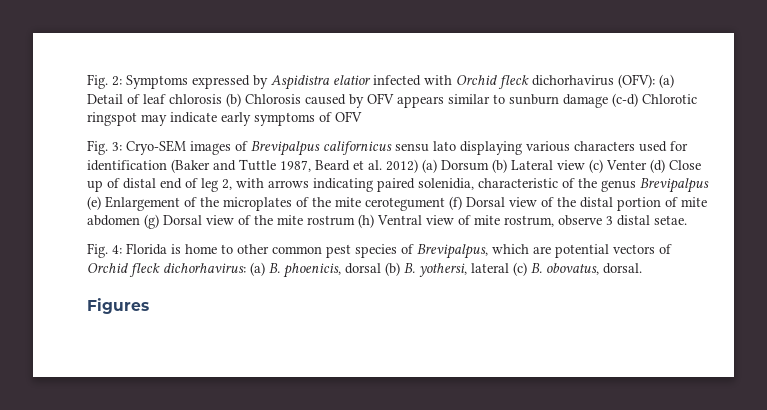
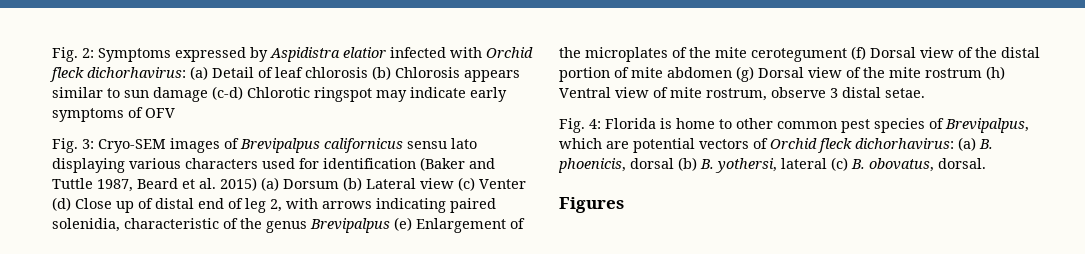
- Fig. 2: Symptoms expressed by Aspidistra elatior infected with Orchid fleck dichorhavirus (OFV): (a) Detail of leaf chlorosis (b) Chlorosis caused by OFV appears similar to sunburn damage (c-d) Chlorotic ringspot may indicate early symptoms of OFV
+ Fig. 2: Symptoms expressed by Aspidistra elatior infected with Orchid fleck dichorhavirus: (a) Detail of leaf chlorosis (b) Chlorosis appears similar to sun damage (c-d) Chlorotic ringspot may indicate early symptoms of OFV
- Cryo-SEM images of Brevipalpus californicus sensu lato displaying various characters used for identification (Baker and Tuttle 1987, Beard et al. 2012) (a) Dorsum (b) Lateral view (c) Venter (d) Close up of distal end of leg 2, with arrows indicating paired solenidia, characteristic of the genus Brevipalpus (e) Enlargement of the microplates of the mite cerotegument (f) Dorsal view of the distal portion of mite abdomen (g) Dorsal view of the mite rostrum (h) Ventral view of mite rostrum, observe 3 distal setae.
+ Cryo-SEM images of Brevipalpus californicus sensu lato displaying various characters used for identification (Baker and Tuttle 1987, Beard et al. 2015) (a) Dorsum (b) Lateral view (c) Venter (d) Close up of distal end of leg 2, with arrows indicating paired solenidia, characteristic of the genus Brevipalpus (e) Enlargement of the microplates of the mite cerotegument (f) Dorsal view of the distal portion of mite abdomen (g) Dorsal view of the mite rostrum (h) Ventral view of mite rostrum, observe 3 distal setae.

